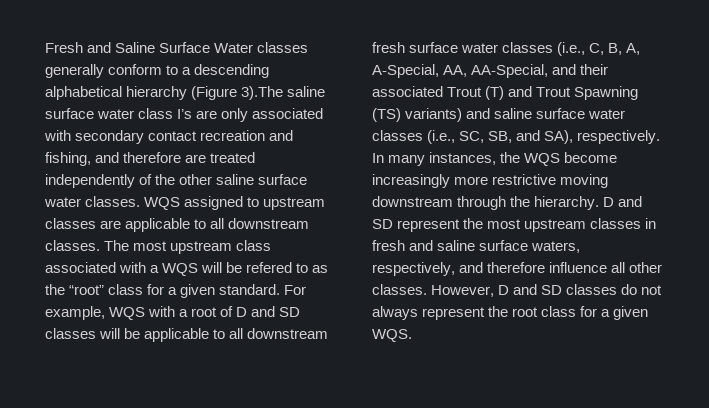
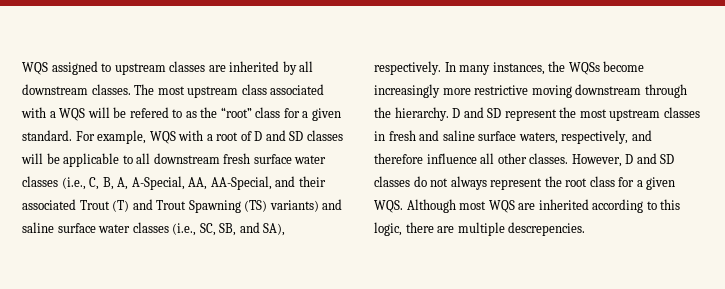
- Fresh and Saline Surface Water classes generally conform to a descending alphabetical hierarchy (Figure 3).The saline surface water class I’s are only associated with secondary contact recreation and fishing, and therefore are treated independently of the other saline surface water classes. WQS assigned to upstream classes are applicable to all downstream classes.
+ WQS assigned to upstream classes are inherited by all downstream classes.
- In many instances, the WQS become increasingly more restrictive moving downstream through the hierarchy.
+ In many instances, the WQSs become increasingly more restrictive moving downstream through the hierarchy.
- However, D and SD classes do not always represent the root class for a given WQS.
+ However, D and SD classes do not always represent the root class for a given WQS. Although most WQS are inherited according to this logic, there are multiple descrepencies.

